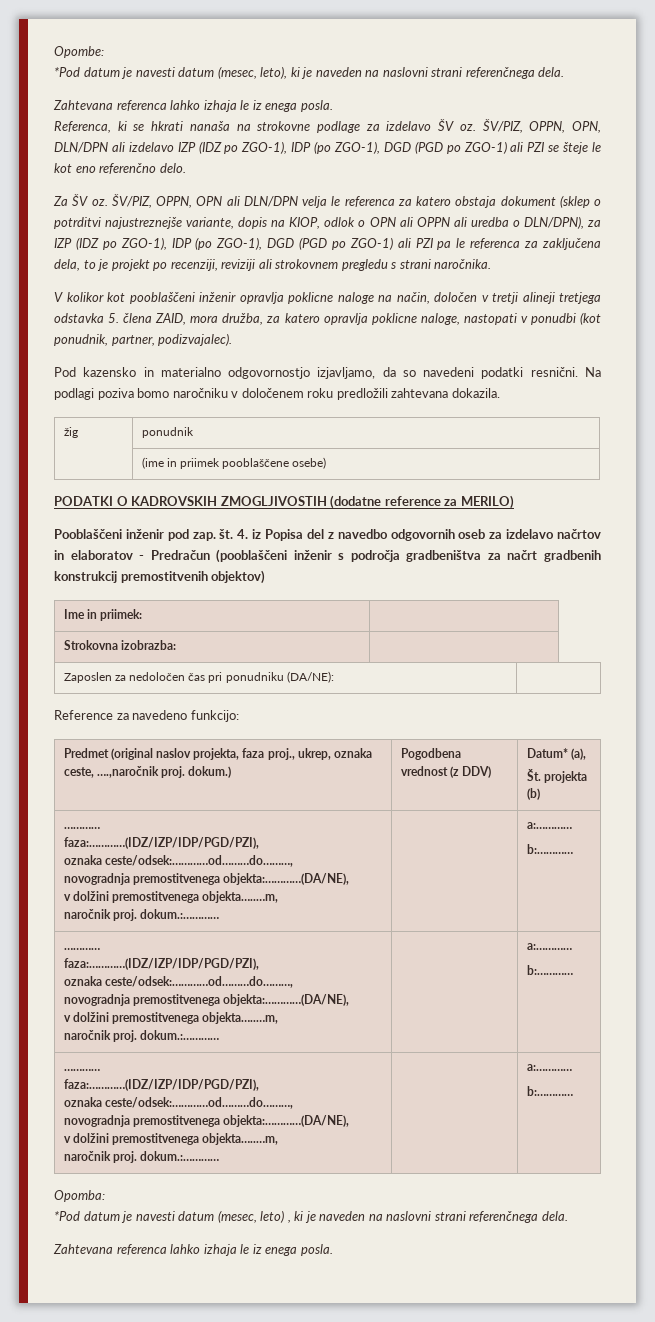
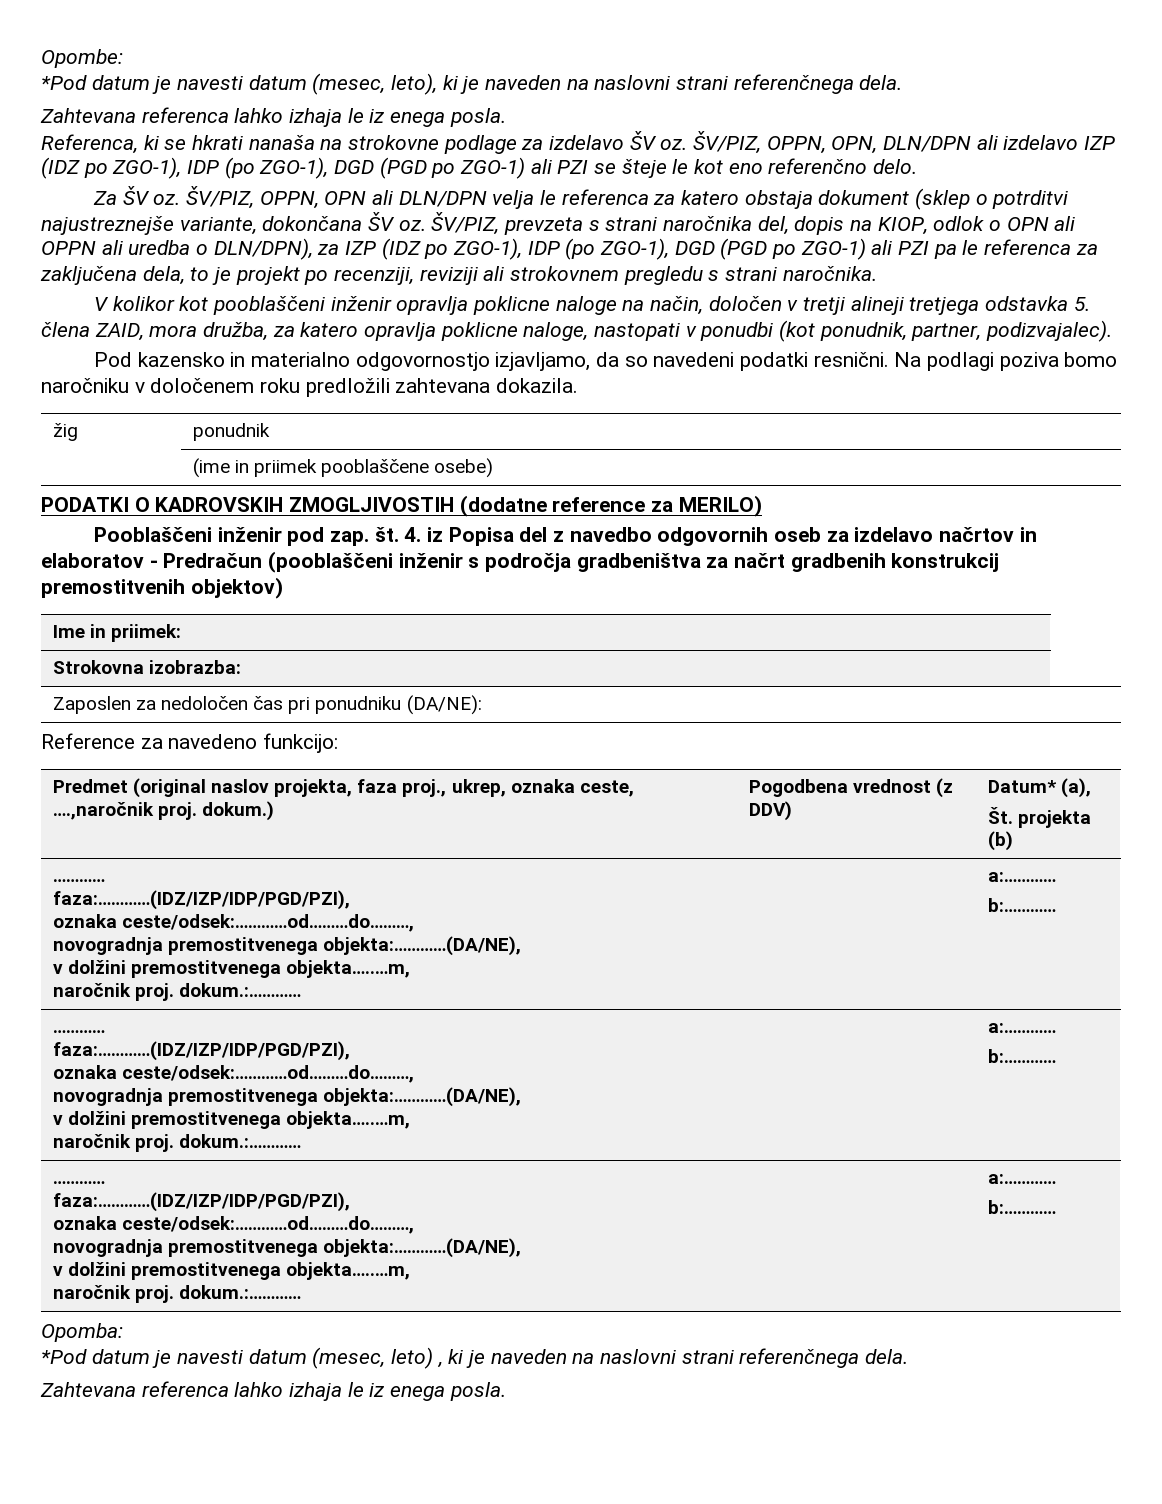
- ŠV/PIZ, OPPN, OPN ali DLN/DPN velja le referenca za katero obstaja dokument (sklep o potrditvi najustreznejše variante, dopis na KIOP, odlok o OPN ali OPPN ali uredba o DLN/DPN), za IZP (IDZ po ZGO-1), IDP (po ZGO-1), DGD (PGD po ZGO-1) ali PZI pa le referenca za zaključena dela, to je projekt po recenziji, reviziji ali strokovnem pregledu s strani naročnika.
+ ŠV/PIZ, OPPN, OPN ali DLN/DPN velja le referenca za katero obstaja dokument (sklep o potrditvi najustreznejše variante, dokončana ŠV oz. ŠV/PIZ, prevzeta s strani naročnika del, dopis na KIOP, odlok o OPN ali OPPN ali uredba o DLN/DPN), za IZP (IDZ po ZGO-1), IDP (po ZGO-1), DGD (PGD po ZGO-1) ali PZI pa le referenca za zaključena dela, to je projekt po recenziji, reviziji ali strokovnem pregledu s strani naročnika.

